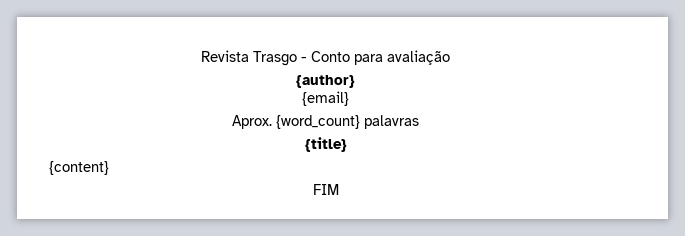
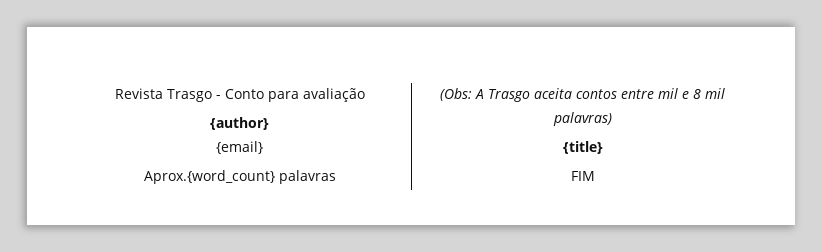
- Aprox. {word_count} palavras
+ Aprox.{word_count} palavras
+ (Obs: A Trasgo aceita contos entre mil e 8 mil palavras)
- {content}

